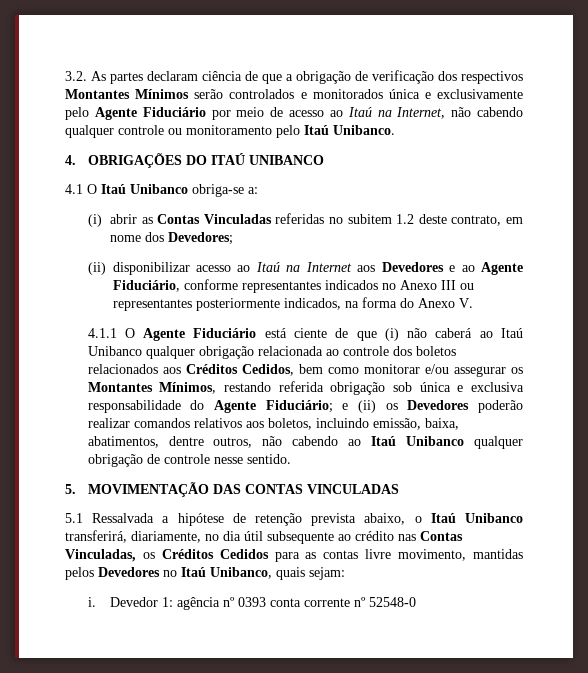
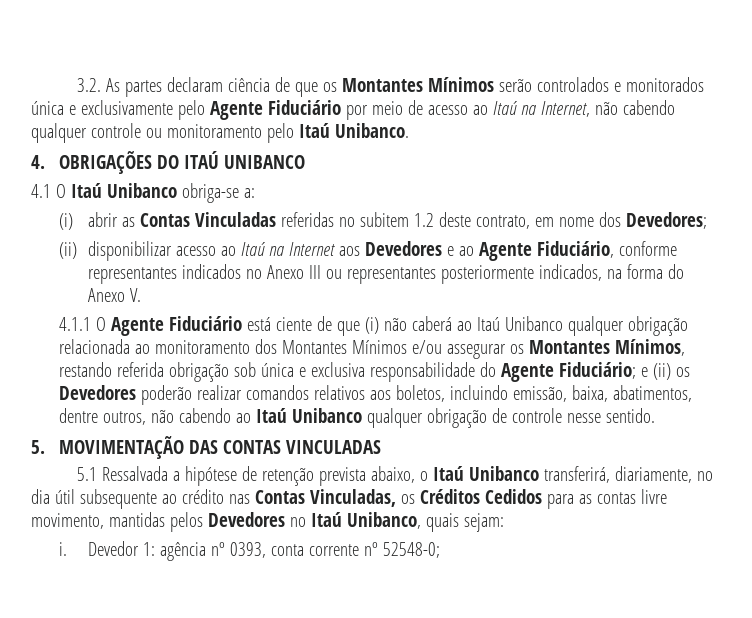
- 3.2. As partes declaram ciência de que a obrigação de verificação dos respectivos Montantes Mínimos serão controlados e monitorados única e exclusivamente pelo Agente Fiduciário por meio de acesso ao Itaú na Internet, não cabendo qualquer controle ou monitoramento pelo Itaú Unibanco.
+ 3.2. As partes declaram ciência de que os Montantes Mínimos serão controlados e monitorados única e exclusivamente pelo Agente Fiduciário por meio de acesso ao Itaú na Internet, não cabendo qualquer controle ou monitoramento pelo Itaú Unibanco.
- 4.1.1 O Agente Fiduciário está ciente de que (i) não caberá ao Itaú Unibanco qualquer obrigação relacionada ao controle dos boletos relacionados aos Créditos Cedidos, bem como monitorar e/ou assegurar os Montantes Mínimos, restando referida obrigação sob única e exclusiva responsabilidade do Agente Fiduciário;
+ 4.1.1 O Agente Fiduciário está ciente de que (i) não caberá ao Itaú Unibanco qualquer obrigação relacionada ao monitoramento dos Montantes Mínimos e/ou assegurar os Montantes Mínimos, restando referida obrigação sob única e exclusiva responsabilidade do Agente Fiduciário;
- Devedor 1: agência nº 0393 conta corrente nº 52548-0
+ Devedor 1: agência nº 0393, conta corrente nº 52548-0;

